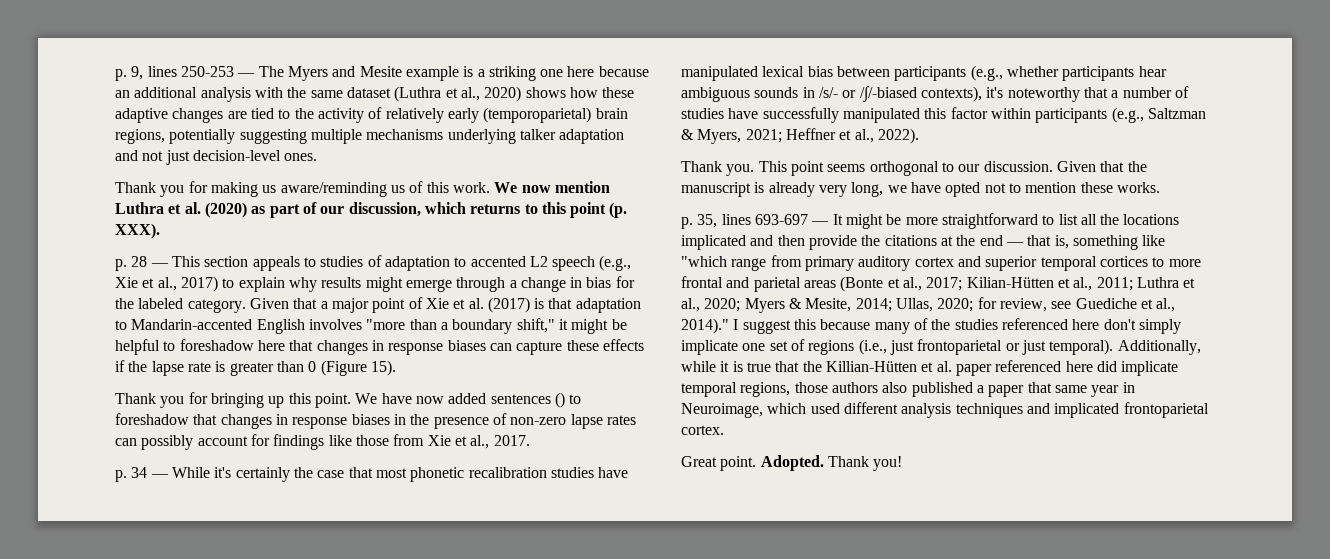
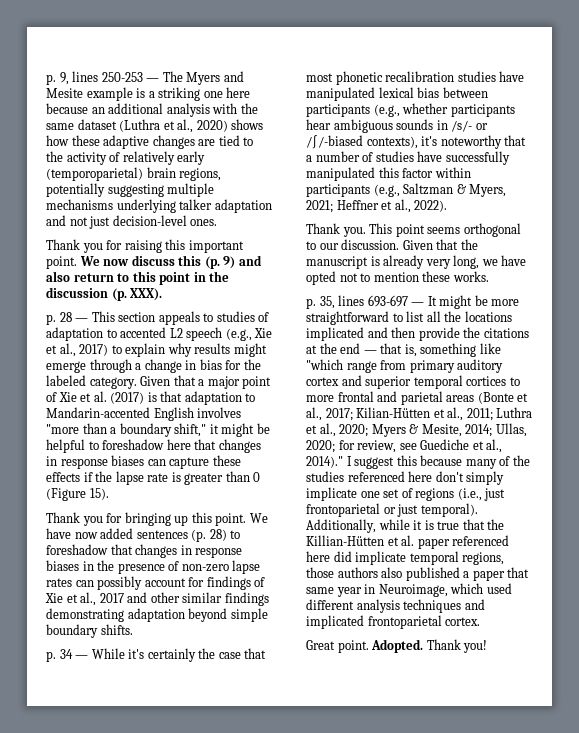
- Thank you for making us aware/reminding us of this work. We now mention Luthra et al. (2020) as part of our discussion, which returns to this point (p. XXX).
+ Thank you for raising this important point. We now discuss this (p. 9) and also return to this point in the discussion (p. XXX).
- We have now added sentences () to foreshadow that changes in response biases in the presence of non-zero lapse rates can possibly account for findings like those from Xie et al., 2017.
+ We have now added sentences (p. 28) to foreshadow that changes in response biases in the presence of non-zero lapse rates can possibly account for findings of Xie et al., 2017 and other similar findings demonstrating adaptation beyond simple boundary shifts.

